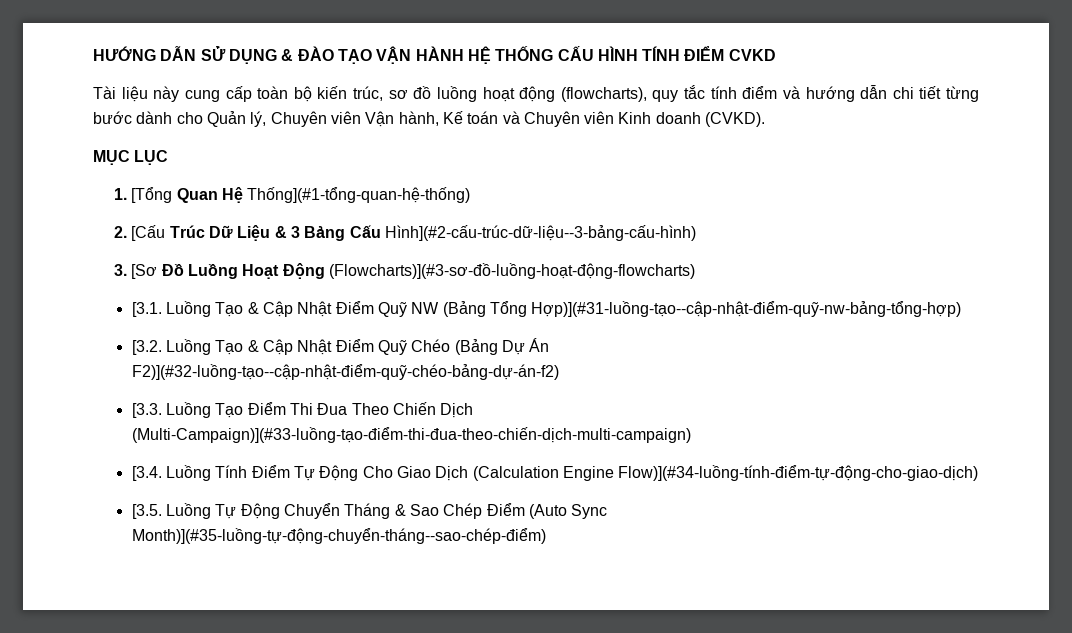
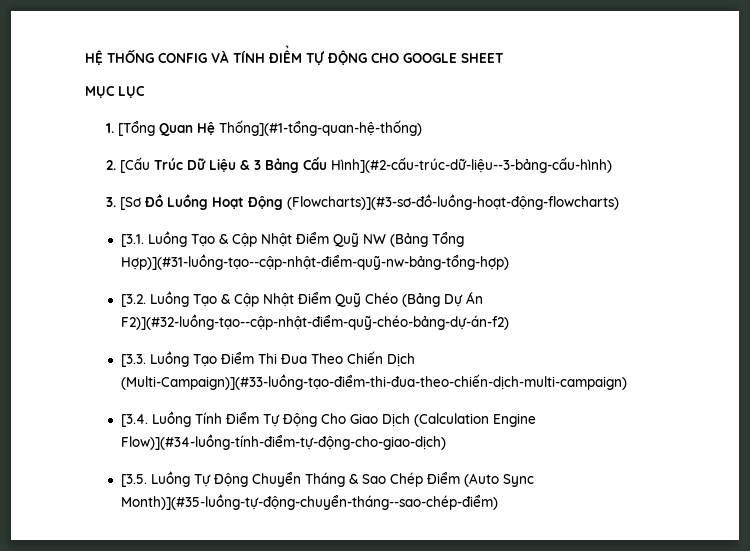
- HƯỚNG DẪN SỬ DỤNG & ĐÀO TẠO VẬN HÀNH HỆ THỐNG CẤU HÌNH TÍNH ĐIỂM CVKD
- Tài liệu này cung cấp toàn bộ kiến trúc, sơ đồ luồng hoạt động (flowcharts), quy tắc tính điểm và hướng dẫn chi tiết từng bước dành cho Quản lý, Chuyên viên Vận hành, Kế toán và Chuyên viên Kinh doanh (CVKD).
+ HỆ THỐNG CONFIG VÀ TÍNH ĐIỂM TỰ ĐỘNG CHO GOOGLE SHEET

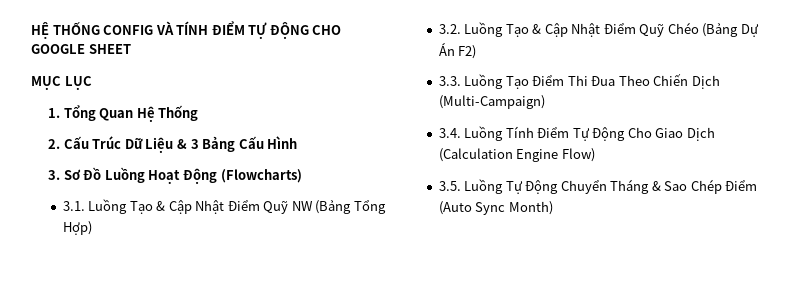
- 1. [Tổng Quan Hệ Thống](#1-tổng-quan-hệ-thống)
+ 1. Tổng Quan Hệ Thống
- 2. [Cấu Trúc Dữ Liệu & 3 Bảng Cấu Hình](#2-cấu-trúc-dữ-liệu--3-bảng-cấu-hình)
+ 2. Cấu Trúc Dữ Liệu & 3 Bảng Cấu Hình
- 3. [Sơ Đồ Luồng Hoạt Động (Flowcharts)](#3-sơ-đồ-luồng-hoạt-động-flowcharts)
- [3.1. Luồng Tạo & Cập Nhật Điểm Quỹ NW (Bảng Tổng Hợp)](#31-luồng-tạo--cập-nhật-điểm-quỹ-nw-bảng-tổng-hợp)
- [3.2. Luồng Tạo & Cập Nhật Điểm Quỹ Chéo (Bảng Dự Án F2)](#32-luồng-tạo--cập-nhật-điểm-quỹ-chéo-bảng-dự-án-f2)
- [3.3. Luồng Tạo Điểm Thi Đua Theo Chiến Dịch (Multi-Campaign)](#33-luồng-tạo-điểm-thi-đua-theo-chiến-dịch-multi-campaign)
- [3.4. Luồng Tính Điểm Tự Động Cho Giao Dịch (Calculation Engine Flow)](#34-luồng-tính-điểm-tự-động-cho-giao-dịch)
- [3.5. Luồng Tự Động Chuyển Tháng & Sao Chép Điểm (Auto Sync Month)](#35-luồng-tự-động-chuyển-tháng--sao-chép-điểm)
+ 3. Sơ Đồ Luồng Hoạt Động (Flowcharts)
+ 3.1. Luồng Tạo & Cập Nhật Điểm Quỹ NW (Bảng Tổng Hợp)
+ 3.2. Luồng Tạo & Cập Nhật Điểm Quỹ Chéo (Bảng Dự Án F2)
+ 3.3. Luồng Tạo Điểm Thi Đua Theo Chiến Dịch (Multi-Campaign)
+ 3.4. Luồng Tính Điểm Tự Động Cho Giao Dịch (Calculation Engine Flow)
+ 3.5. Luồng Tự Động Chuyển Tháng & Sao Chép Điểm (Auto Sync Month)

